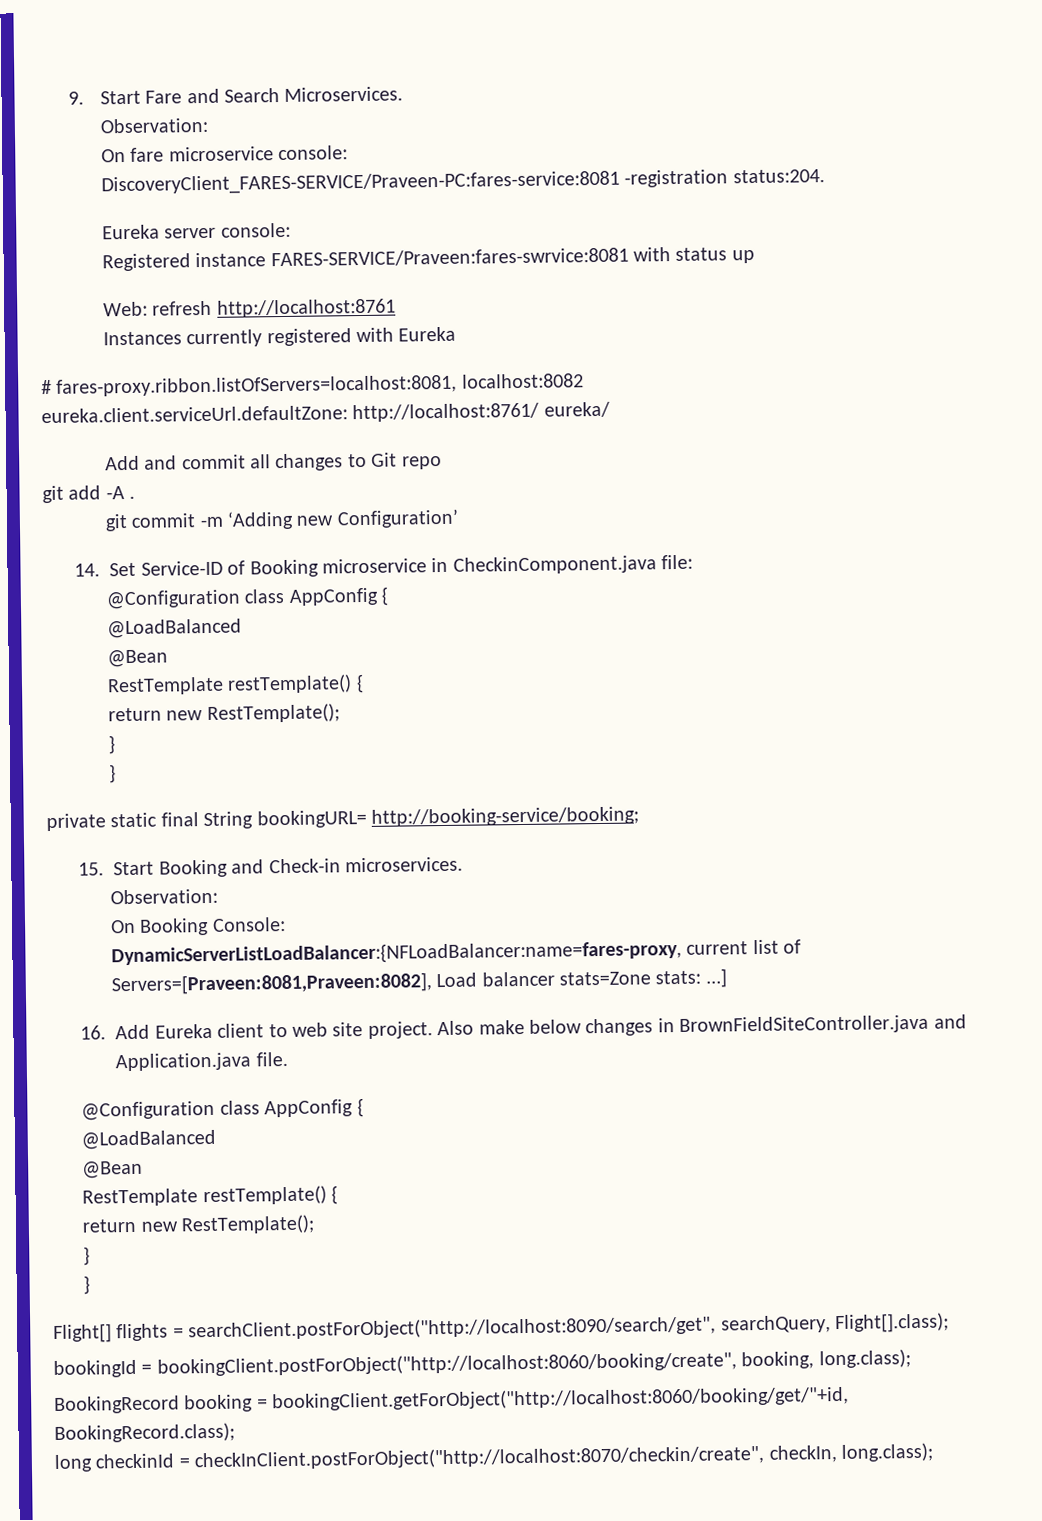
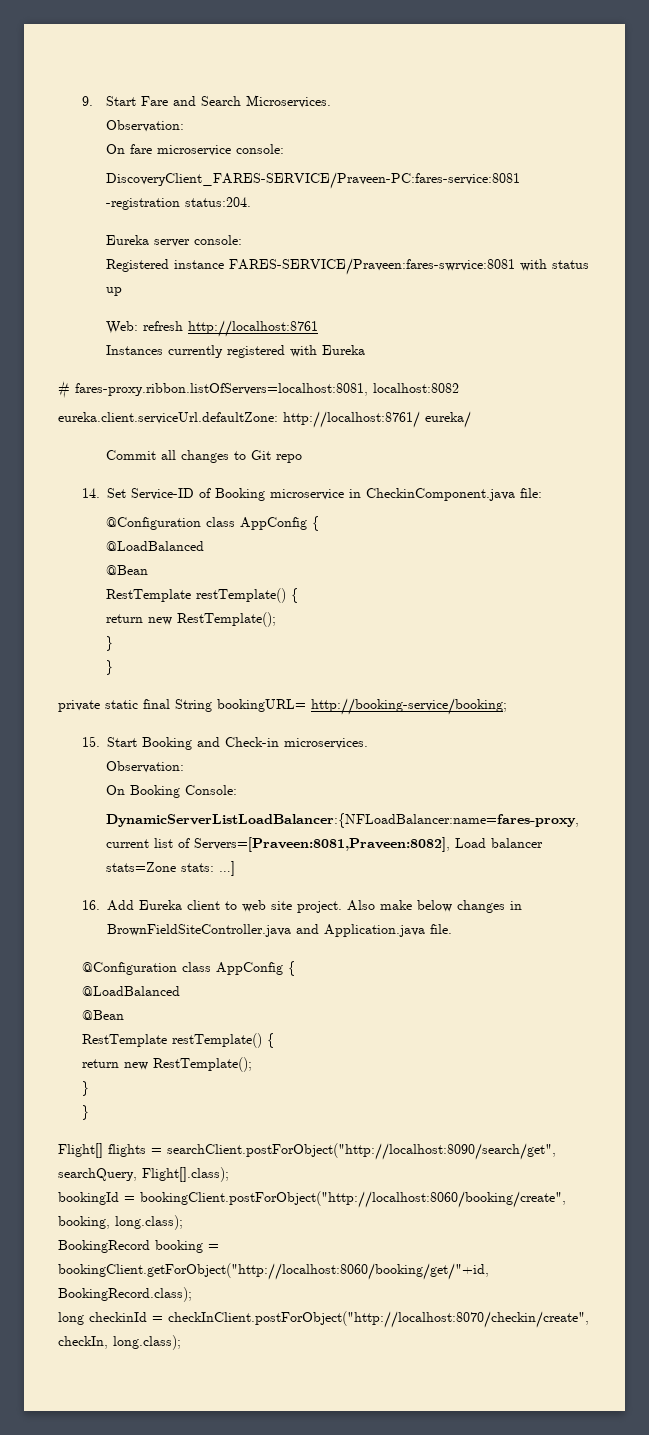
- Add and commit all changes to Git repo
+ Commit all changes to Git repo
- git add -A .
- git commit -m ‘Adding new Configuration’

